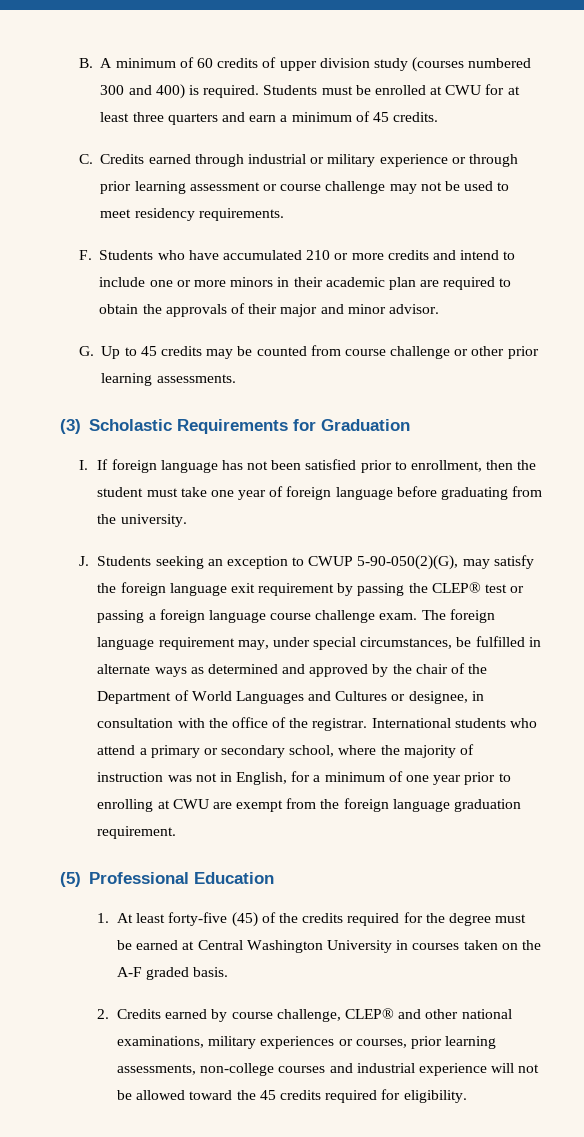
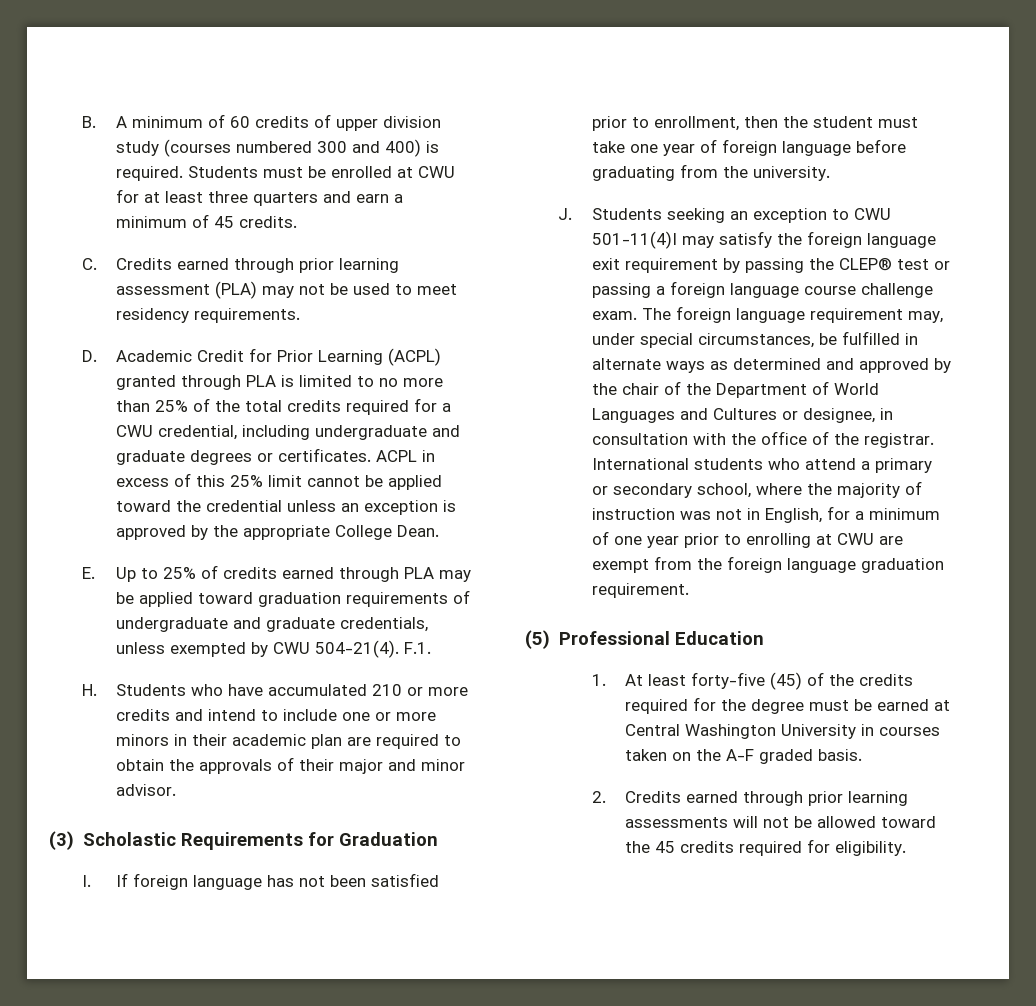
- C. Credits earned through industrial or military experience or through prior learning assessment or course challenge may not be used to meet residency requirements.
+ C. Credits earned through prior learning assessment (PLA) may not be used to meet residency requirements.
- F. Students who have accumulated 210 or more credits and intend to include one or more minors in their academic plan are required to obtain the approvals of their major and minor advisor.
+ D. Academic Credit for Prior Learning (ACPL) granted through PLA is limited to no more than 25% of the total credits required for a CWU credential, including undergraduate and graduate degrees or certificates. ACPL in excess of this 25% limit cannot be applied toward the credential unless an exception is approved by the appropriate College Dean.
+ E. Up to 25% of credits earned through PLA may be applied toward graduation requirements of undergraduate and graduate credentials, unless exempted by CWU 504-21(4). F.1.
+ H. Students who have accumulated 210 or more credits and intend to include one or more minors in their academic plan are required to obtain the approvals of their major and minor advisor.
- G. Up to 45 credits may be counted from course challenge or other prior learning assessments.
- J. Students seeking an exception to CWUP 5-90-050(2)(G), may satisfy the foreign language exit requirement by passing the CLEP® test or passing a foreign language course challenge exam.
+ J. Students seeking an exception to CWU 501-11(4)I may satisfy the foreign language exit requirement by passing the CLEP® test or passing a foreign language course challenge exam.
- 2. Credits earned by course challenge, CLEP® and other national examinations, military experiences or courses, prior learning assessments, non-college courses and industrial experience will not be allowed toward the 45 credits required for eligibility.
+ 2. Credits earned through prior learning assessments will not be allowed toward the 45 credits required for eligibility.

